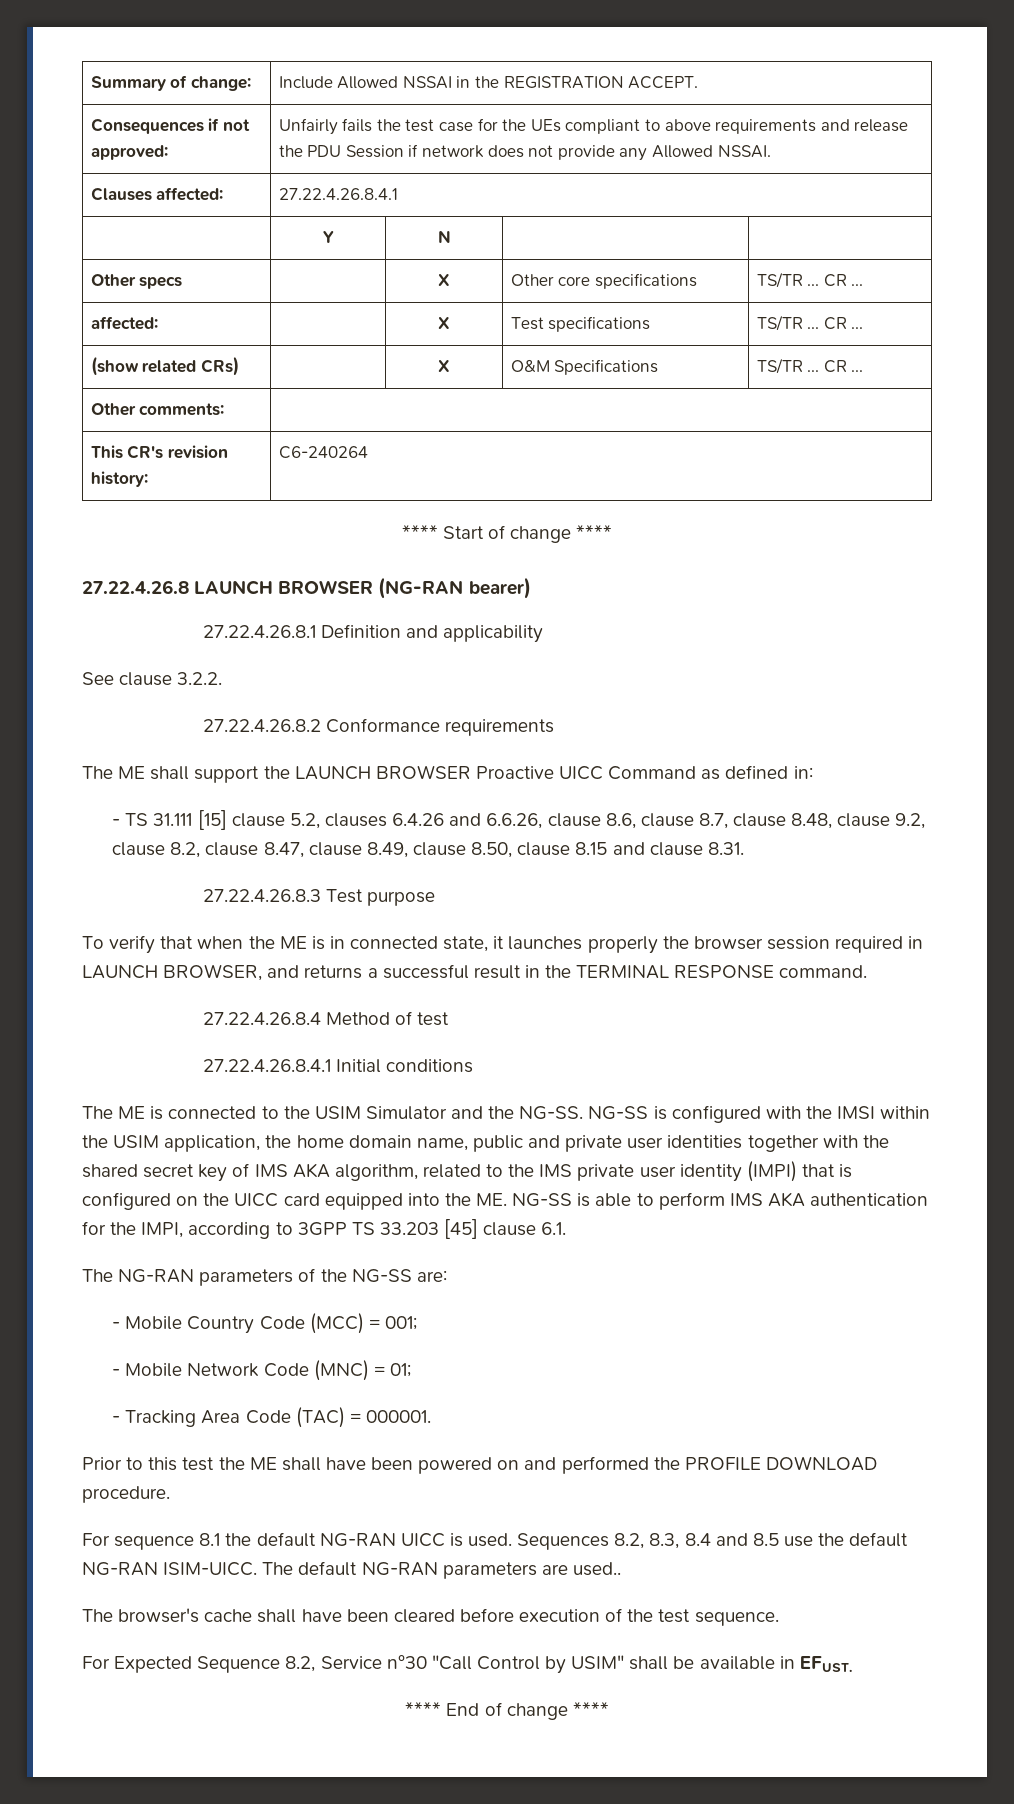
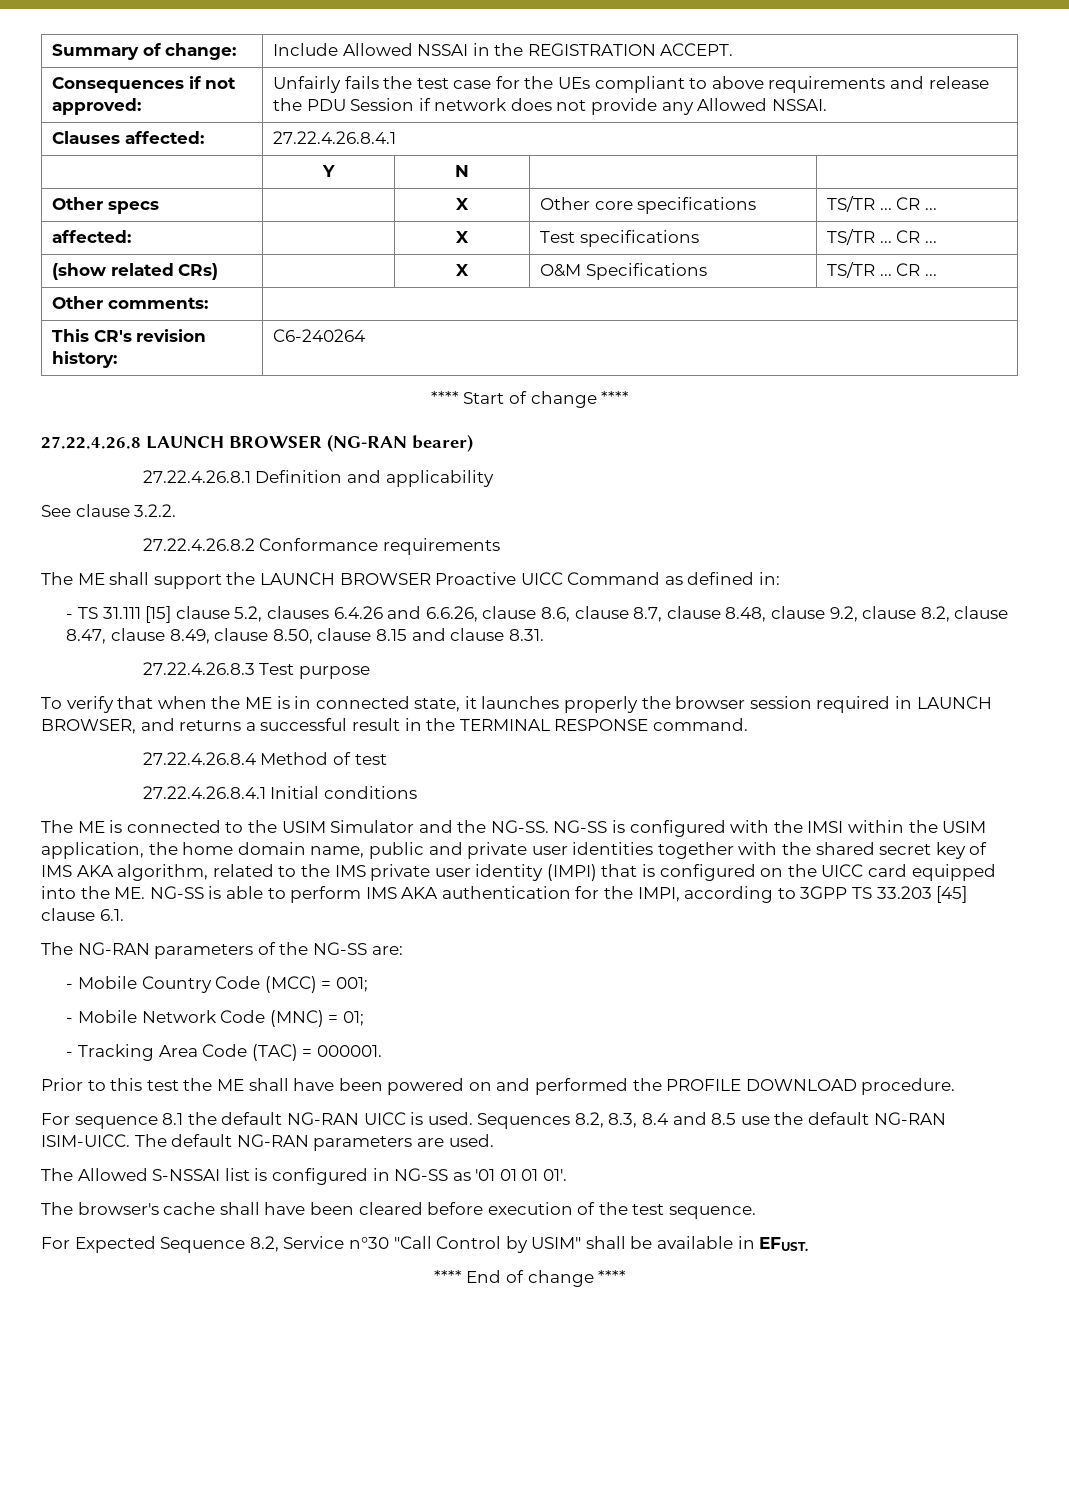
- The default NG-RAN parameters are used..
+ The default NG-RAN parameters are used.
+ The Allowed S-NSSAI list is configured in NG-SS as '01 01 01 01'.

